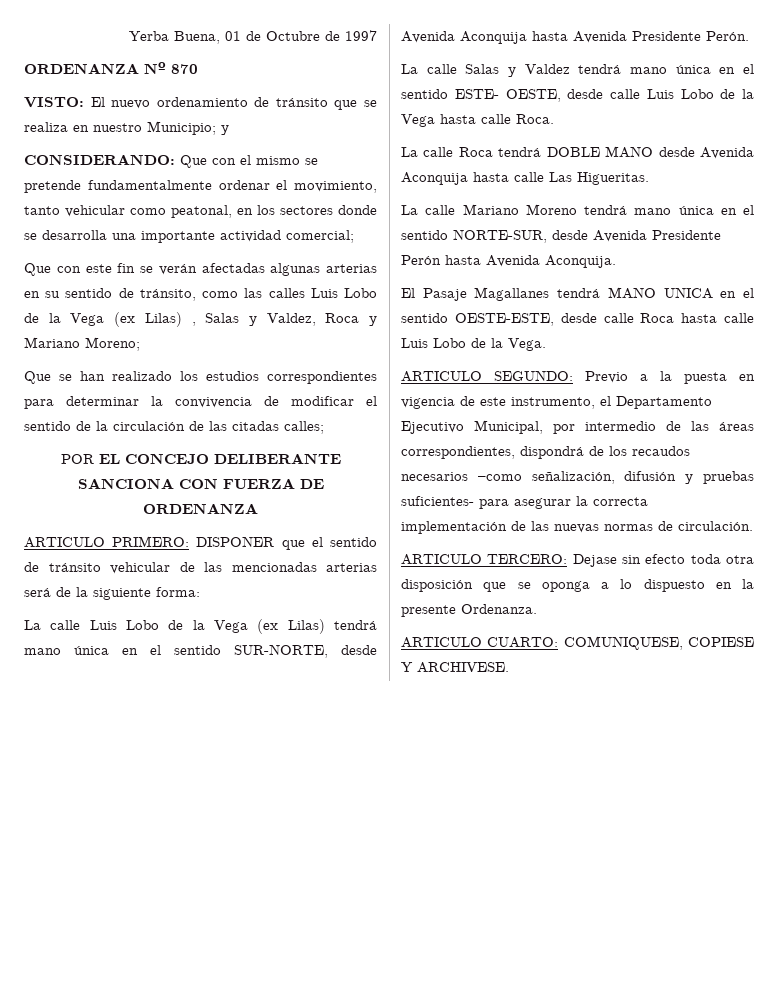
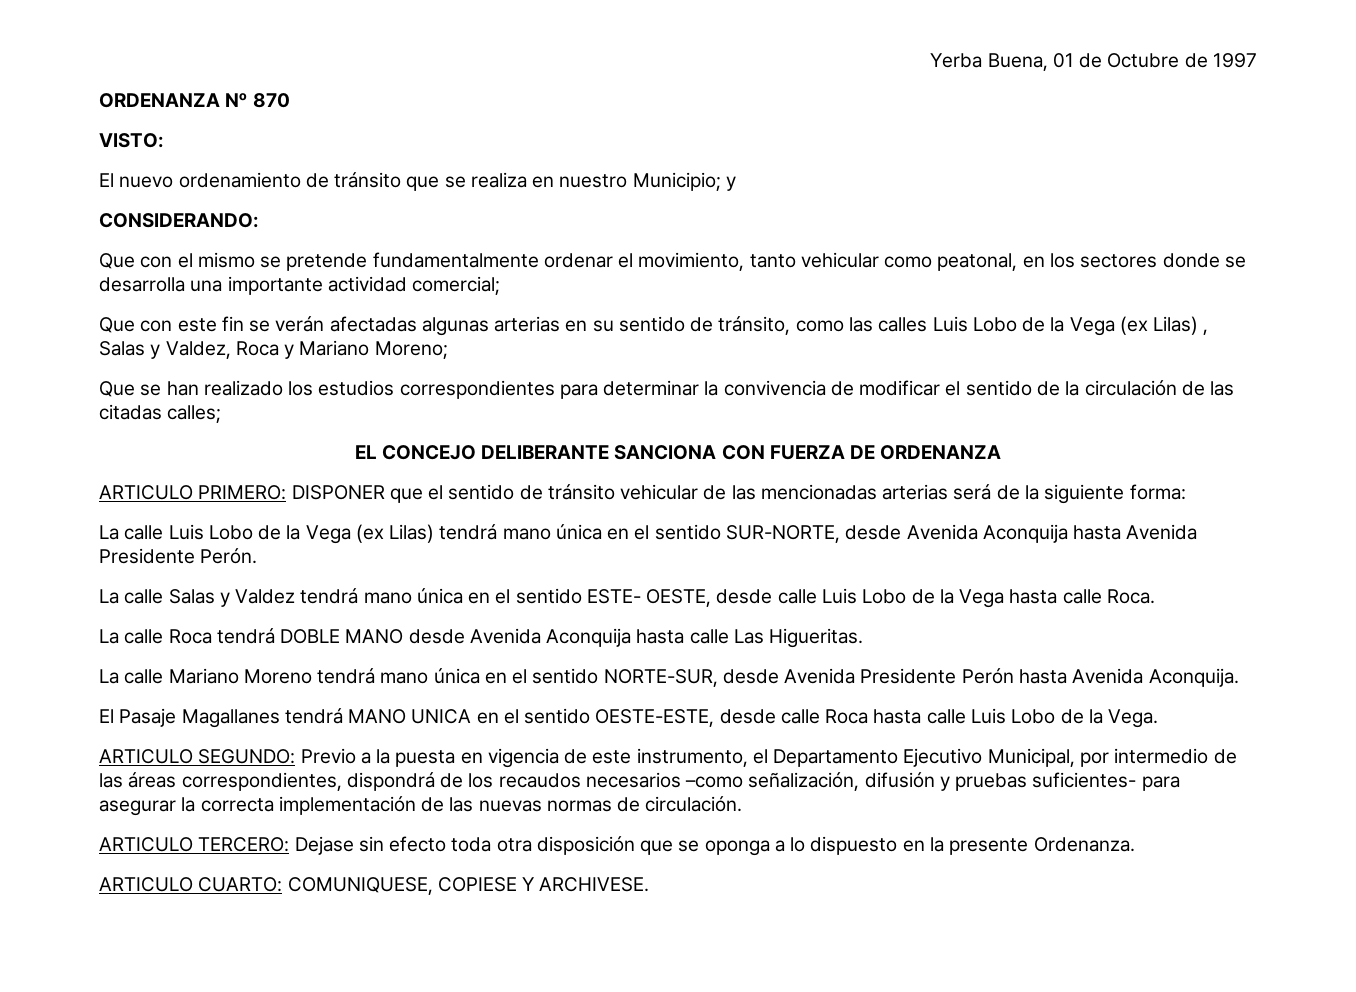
- VISTO: El nuevo ordenamiento de tránsito que se realiza en nuestro Municipio; y
+ VISTO:
+ El nuevo ordenamiento de tránsito que se realiza en nuestro Municipio; y
- CONSIDERANDO: Que con el mismo se pretende fundamentalmente ordenar el movimiento, tanto vehicular como peatonal, en los sectores donde se desarrolla una importante actividad comercial;
+ CONSIDERANDO:
+ Que con el mismo se pretende fundamentalmente ordenar el movimiento, tanto vehicular como peatonal, en los sectores donde se desarrolla una importante actividad comercial;
- POR EL CONCEJO DELIBERANTE SANCIONA CON FUERZA DE ORDENANZA
+ EL CONCEJO DELIBERANTE SANCIONA CON FUERZA DE ORDENANZA

